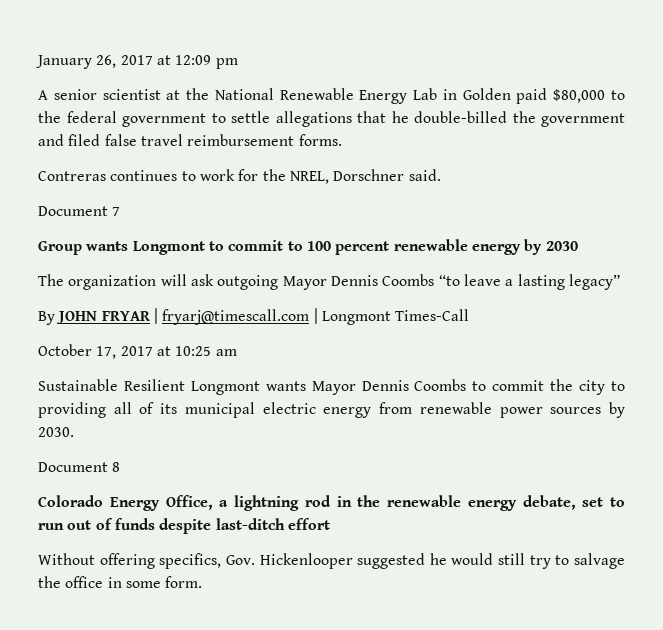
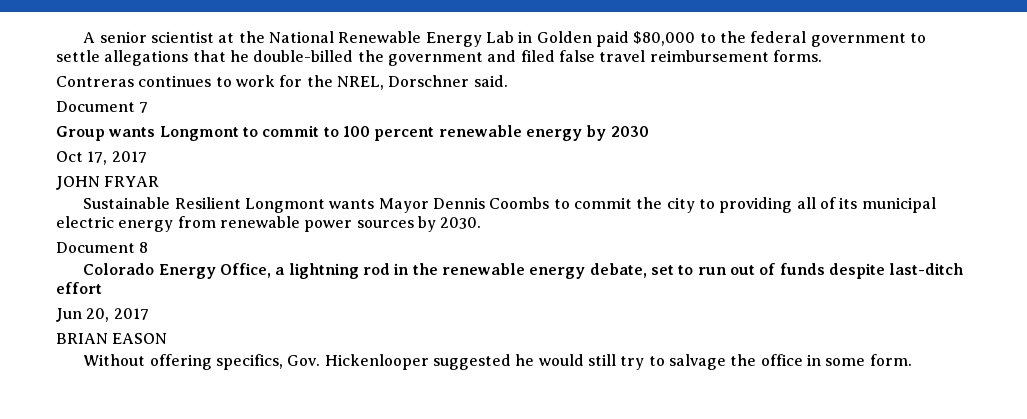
- January 26, 2017 at 12:09 pm
- The organization will ask outgoing Mayor Dennis Coombs “to leave a lasting legacy”
- By JOHN FRYAR | fryarj@timescall.com | Longmont Times-Call
- October 17, 2017 at 10:25 am
+ Oct 17, 2017
+ JOHN FRYAR
+ Jun 20, 2017
+ BRIAN EASON

